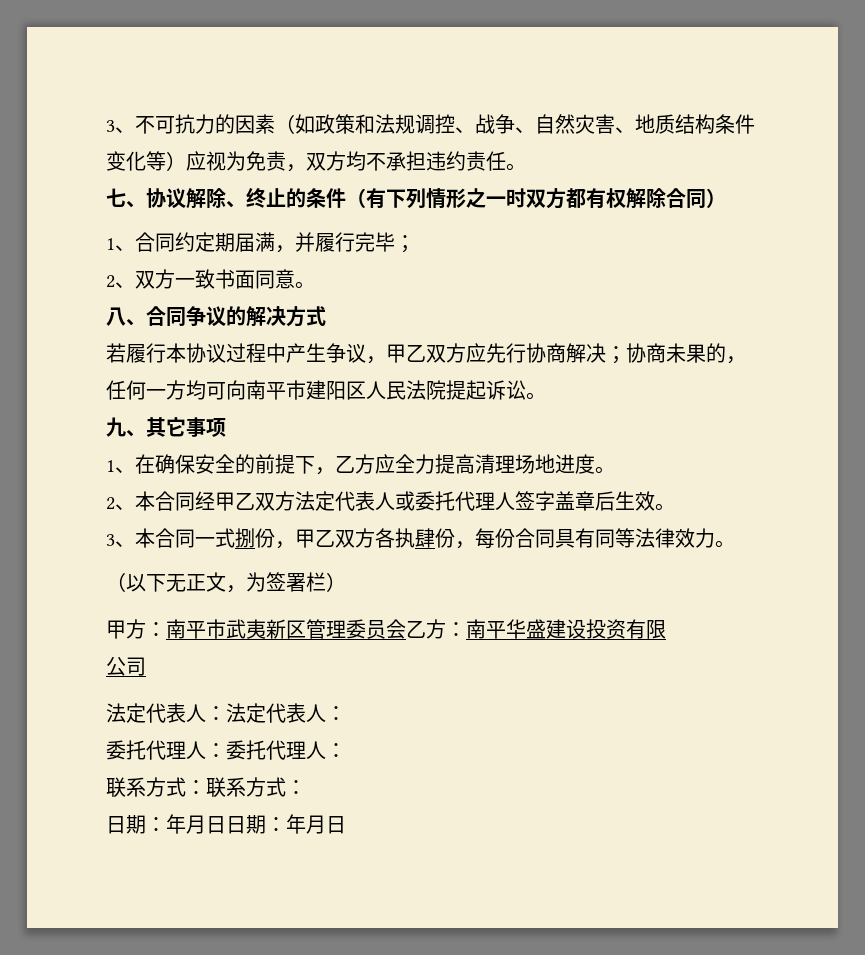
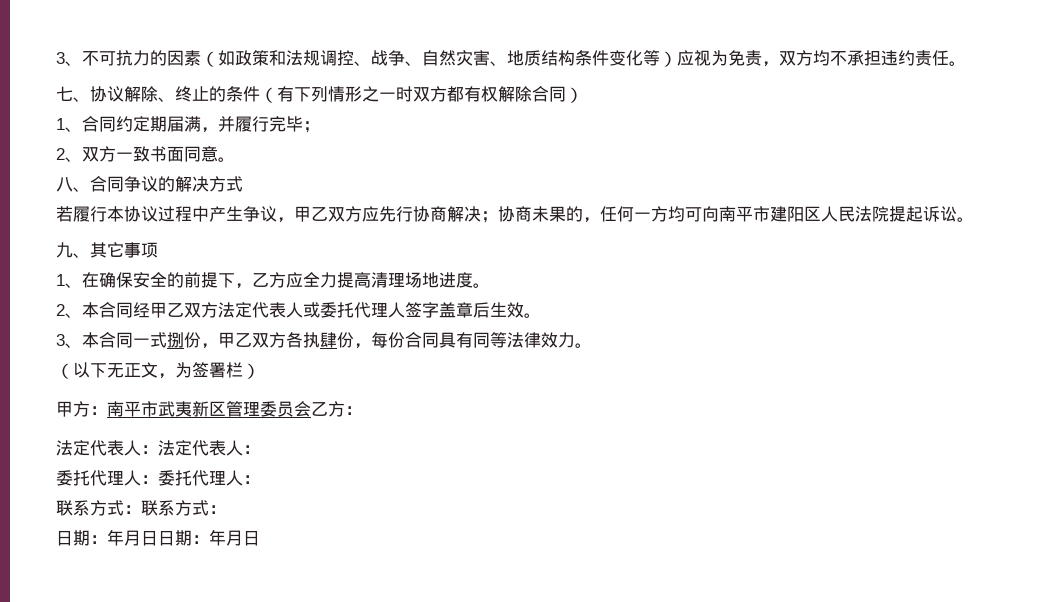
- 甲方：南平市武夷新区管理委员会乙方：南平华盛建设投资有限
- 公司
+ 甲方：南平市武夷新区管理委员会乙方：

